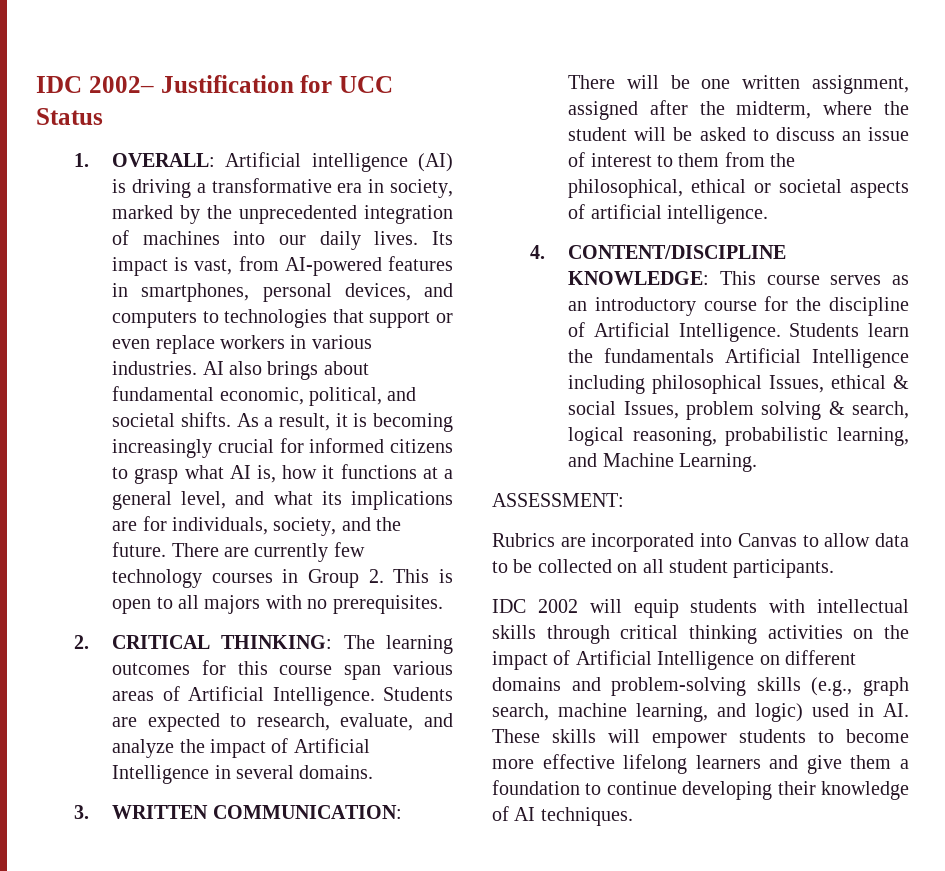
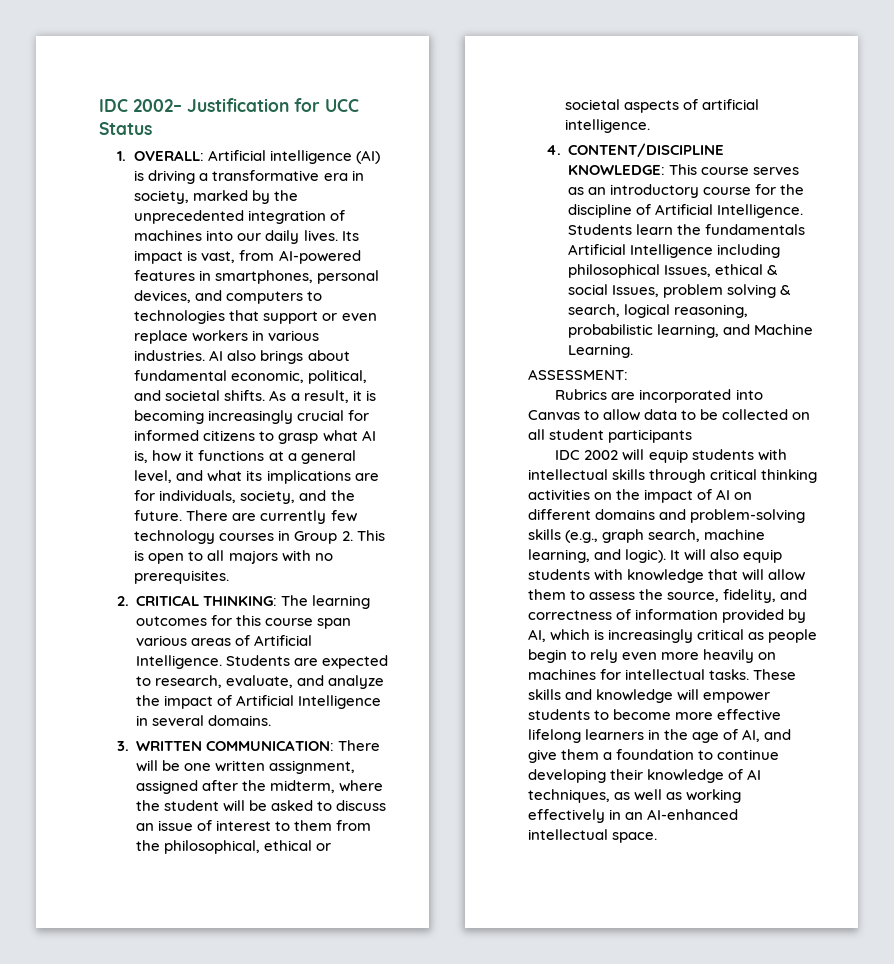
- Rubrics are incorporated into Canvas to allow data to be collected on all student participants.
+ Rubrics are incorporated into Canvas to allow data to be collected on all student participants
- IDC 2002 will equip students with intellectual skills through critical thinking activities on the impact of Artificial Intelligence on different domains and problem-solving skills (e.g., graph search, machine learning, and logic) used in AI. These skills will empower students to become more effective lifelong learners and give them a foundation to continue developing their knowledge of AI techniques.
+ IDC 2002 will equip students with intellectual skills through critical thinking activities on the impact of AI on different domains and problem-solving skills (e.g., graph search, machine learning, and logic). It will also equip students with knowledge that will allow them to assess the source, fidelity, and correctness of information provided by AI, which is increasingly critical as people begin to rely even more heavily on machines for intellectual tasks. These skills and knowledge will empower students to become more effective lifelong learners in the age of AI, and give them a foundation to continue developing their knowledge of AI techniques, as well as working effectively in an AI-enhanced intellectual space.

